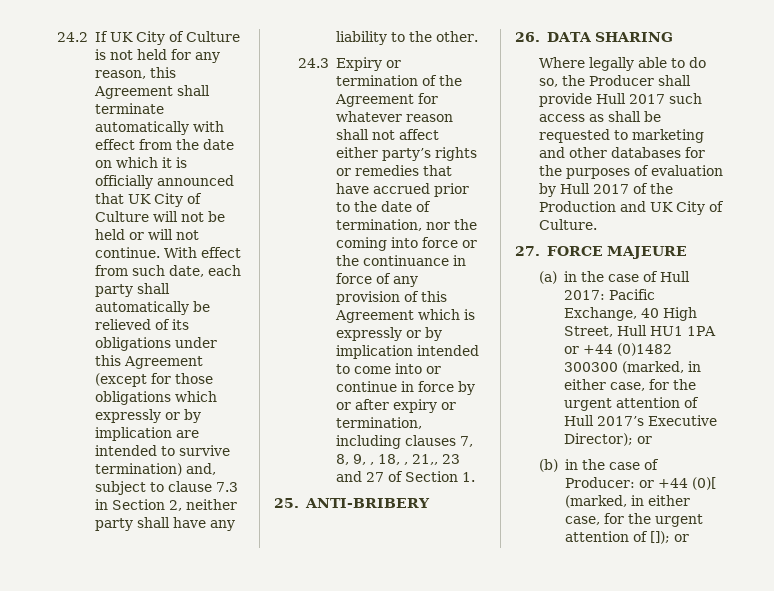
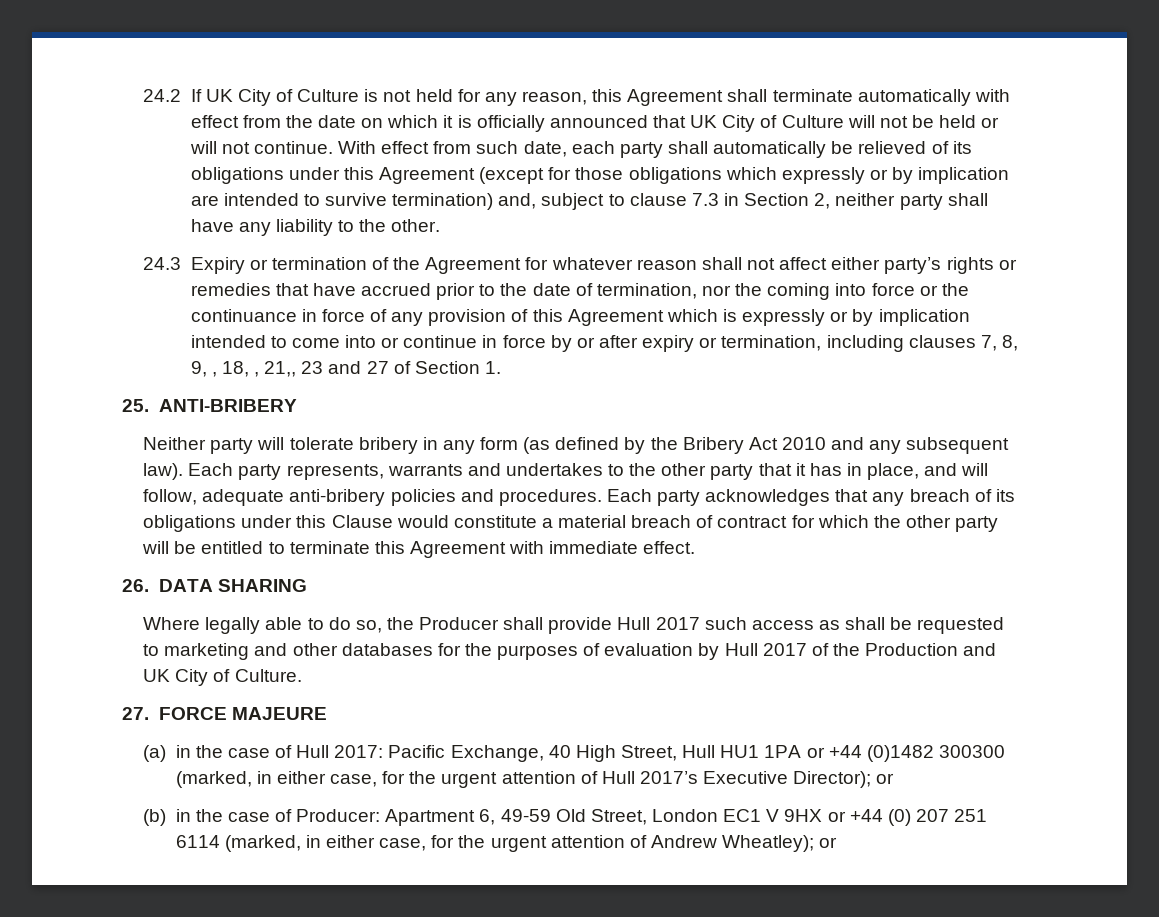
+ Neither party will tolerate bribery in any form (as defined by the Bribery Act 2010 and any subsequent law). Each party represents, warrants and undertakes to the other party that it has in place, and will follow, adequate anti-bribery policies and procedures. Each party acknowledges that any breach of its obligations under this Clause would constitute a material breach of contract for which the other party will be entitled to terminate this Agreement with immediate effect.
- (b) in the case of Producer: or +44 (0)[ (marked, in either case, for the urgent attention of []); or
+ (b) in the case of Producer: Apartment 6, 49-59 Old Street, London EC1 V 9HX or +44 (0) 207 251 6114 (marked, in either case, for the urgent attention of Andrew Wheatley); or

